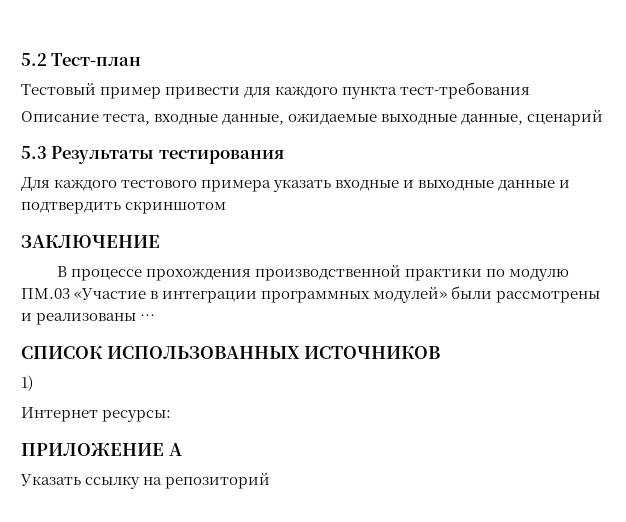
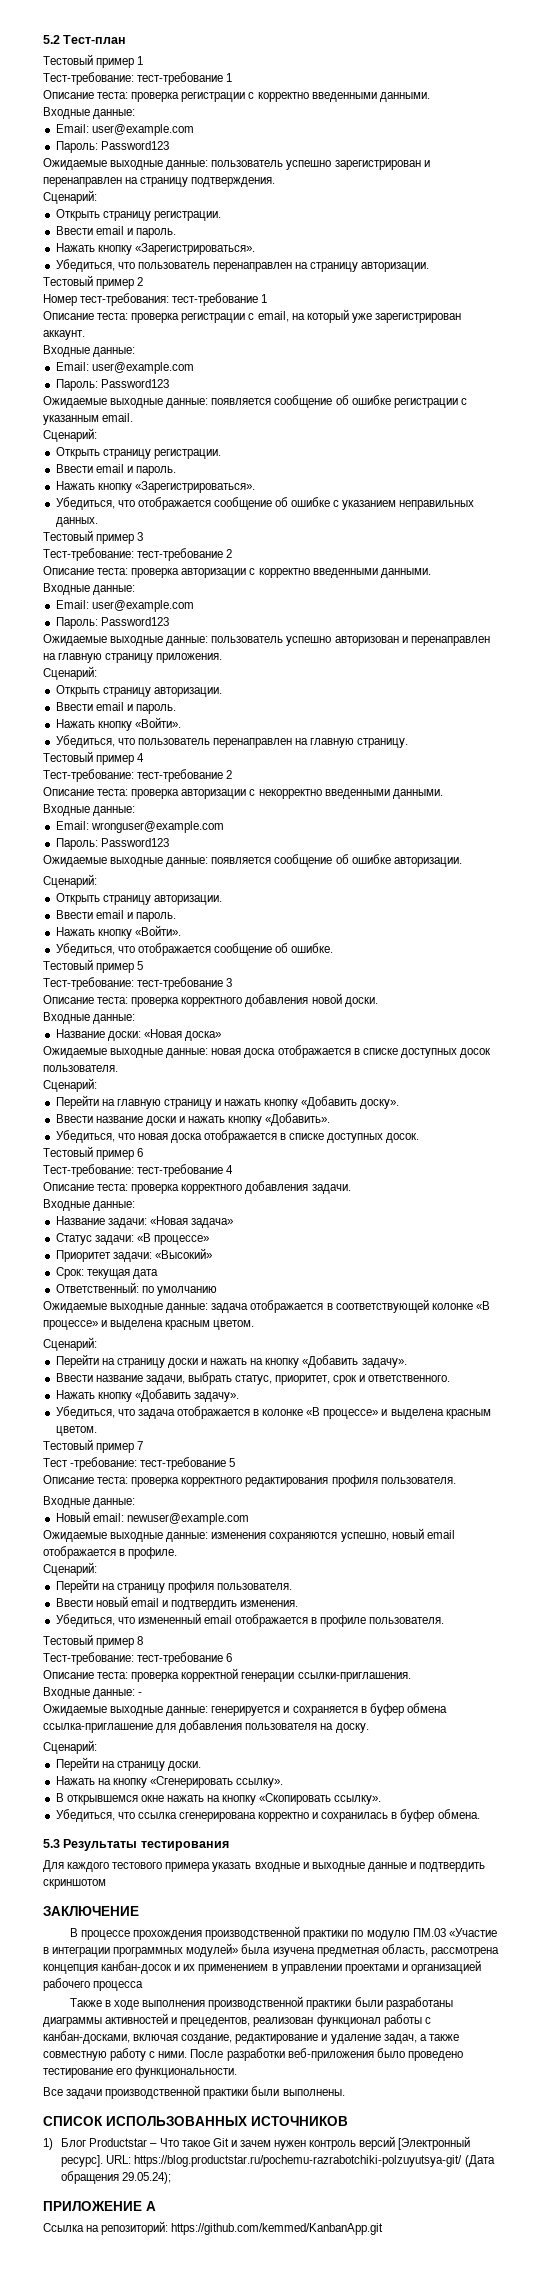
- Тестовый пример привести для каждого пункта тест-требования
- Описание теста, входные данные, ожидаемые выходные данные, сценарий
+ Тестовый пример 1
+ Тест-требование: тест-требование 1
+ Описание теста: проверка регистрации с корректно введенными данными.
+ Входные данные:
+ Email: user@example.com
+ Пароль: Password123
+ Ожидаемые выходные данные: пользователь успешно зарегистрирован и перенаправлен на страницу подтверждения.
+ Сценарий:
+ Открыть страницу регистрации.
+ Ввести email и пароль.
+ Нажать кнопку «Зарегистрироваться».
+ Убедиться, что пользователь перенаправлен на страницу авторизации.
+ Тестовый пример 2
+ Номер тест-требования: тест-требование 1
+ Описание теста: проверка регистрации с email, на который уже зарегистрирован аккаунт.
+ Входные данные:
+ Email: user@example.com
+ Пароль: Password123
+ Ожидаемые выходные данные: появляется сообщение об ошибке регистрации с указанным email.
+ Сценарий:
+ Открыть страницу регистрации.
+ Ввести email и пароль.
+ Нажать кнопку «Зарегистрироваться».
+ Убедиться, что отображается сообщение об ошибке с указанием неправильных данных.
+ Тестовый пример 3
+ Тест-требование: тест-требование 2
+ Описание теста: проверка авторизации с корректно введенными данными.
+ Входные данные:
+ Email: user@example.com
+ Пароль: Password123
+ Ожидаемые выходные данные: пользователь успешно авторизован и перенаправлен на главную страницу приложения.
+ Сценарий:
+ Открыть страницу авторизации.
+ Ввести email и пароль.
+ Нажать кнопку «Войти».
+ Убедиться, что пользователь перенаправлен на главную страницу.
+ Тестовый пример 4
+ Тест-требование: тест-требование 2
+ Описание теста: проверка авторизации с некорректно введенными данными.
+ Входные данные:
+ Email: wronguser@example.com
+ Пароль: Password123
+ Ожидаемые выходные данные: появляется сообщение об ошибке авторизации.
+ Сценарий:
+ Открыть страницу авторизации.
+ Ввести email и пароль.
+ Нажать кнопку «Войти».
+ Убедиться, что отображается сообщение об ошибке.
+ Тестовый пример 5
+ Тест-требование: тест-требование 3
+ Описание теста: проверка корректного добавления новой доски.
+ Входные данные:
+ Название доски: «Новая доска»
+ Ожидаемые выходные данные: новая доска отображается в списке доступных досок пользователя.
+ Сценарий:
+ Перейти на главную страницу и нажать кнопку «Добавить доску».
+ Ввести название доски и нажать кнопку «Добавить».
+ Убедиться, что новая доска отображается в списке доступных досок.
+ Тестовый пример 6
+ Тест-требование: тест-требование 4
+ Описание теста: проверка корректного добавления задачи.
+ Входные данные:
+ Название задачи: «Новая задача»
+ Статус задачи: «В процессе»
+ Приоритет задачи: «Высокий»
+ Срок: текущая дата
+ Ответственный: по умолчанию
+ Ожидаемые выходные данные: задача отображается в соответствующей колонке «В процессе» и выделена красным цветом.
+ Сценарий:
+ Перейти на страницу доски и нажать на кнопку «Добавить задачу».
+ Ввести название задачи, выбрать статус, приоритет, срок и ответственного.
+ Нажать кнопку «Добавить задачу».
+ Убедиться, что задача отображается в колонке «В процессе» и выделена красным цветом.
+ Тестовый пример 7
+ Тест -требование: тест-требование 5
+ Описание теста: проверка корректного редактирования профиля пользователя.
+ Входные данные:
+ Новый email: newuser@example.com
+ Ожидаемые выходные данные: изменения сохраняются успешно, новый email отображается в профиле.
+ Сценарий:
+ Перейти на страницу профиля пользователя.
+ Ввести новый email и подтвердить изменения.
+ Убедиться, что измененный email отображается в профиле пользователя.
+ Тестовый пример 8
+ Тест-требование: тест-требование 6
+ Описание теста: проверка корректной генерации ссылки-приглашения.
+ Входные данные: -
+ Ожидаемые выходные данные: генерируется и сохраняется в буфер обмена ссылка-приглашение для добавления пользователя на доску.
+ Сценарий:
+ Перейти на страницу доски.
+ Нажать на кнопку «Сгенерировать ссылку».
+ В открывшемся окне нажать на кнопку «Скопировать ссылку».
+ Убедиться, что ссылка сгенерирована корректно и сохранилась в буфер обмена.
- В процессе прохождения производственной практики по модулю ПМ.03 «Участие в интеграции программных модулей» были рассмотрены и реализованы …
+ В процессе прохождения производственной практики по модулю ПМ.03 «Участие в интеграции программных модулей» была изучена предметная область, рассмотрена концепция канбан-досок и их применением в управлении проектами и организацией рабочего процесса
+ Также в ходе выполнения производственной практики были разработаны диаграммы активностей и прецедентов, реализован функционал работы с канбан-досками, включая создание, редактирование и удаление задач, а также совместную работу с ними. После разработки веб-приложения было проведено тестирование его функциональности.
+ Все задачи производственной практики были выполнены.
  СПИСОК ИСПОЛЬЗОВАННЫХ ИСТОЧНИКОВ
- 1)
- Интернет ресурсы:
+ 1) Блог Productstar – Что такое Git и зачем нужен контроль версий [Электронный ресурс]. URL: https://blog.productstar.ru/pochemu-razrabotchiki-polzuyutsya-git/ (Дата обращения 29.05.24);
  ПРИЛОЖЕНИЕ А
- Указать ссылку на репозиторий
+ Ссылка на репозиторий: https://github.com/kemmed/KanbanApp.git

